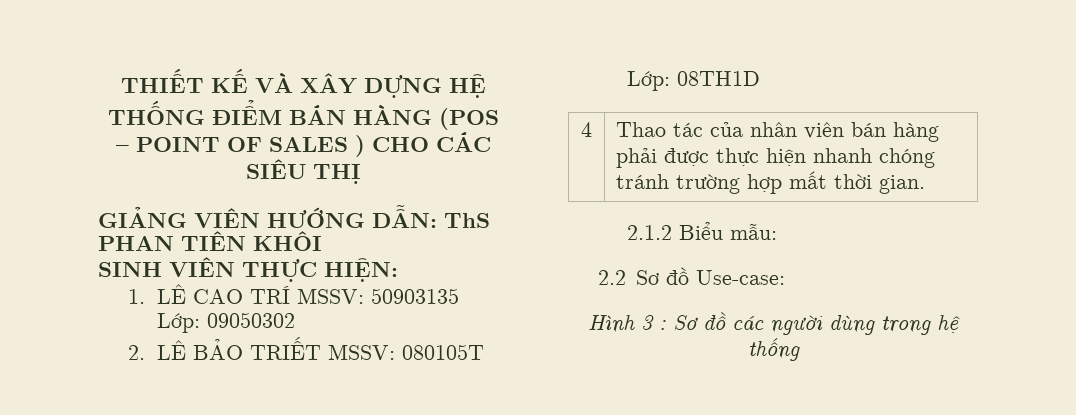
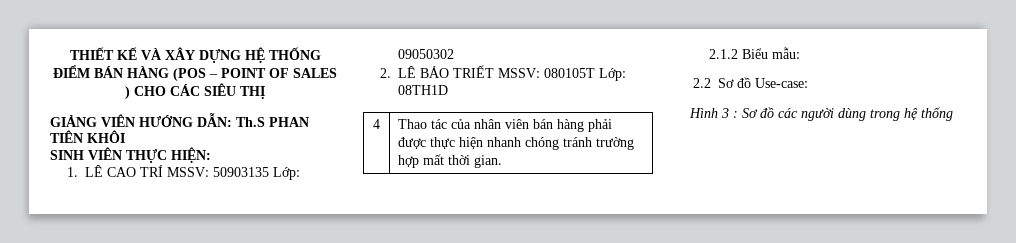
- GIẢNG VIÊN HƯỚNG DẪN: ThS PHAN TIÊN KHÔI
+ GIẢNG VIÊN HƯỚNG DẪN: Th.S PHAN TIÊN KHÔI

